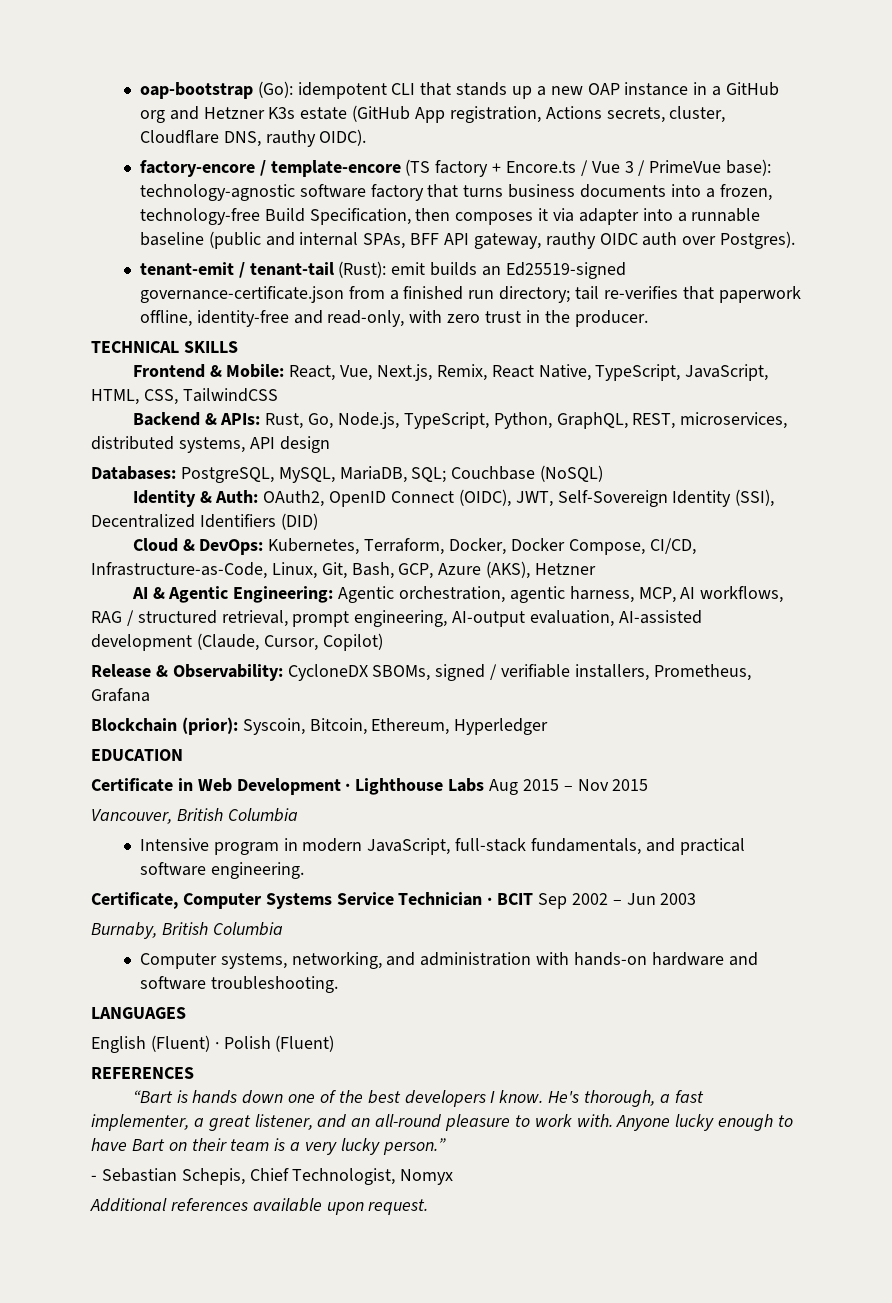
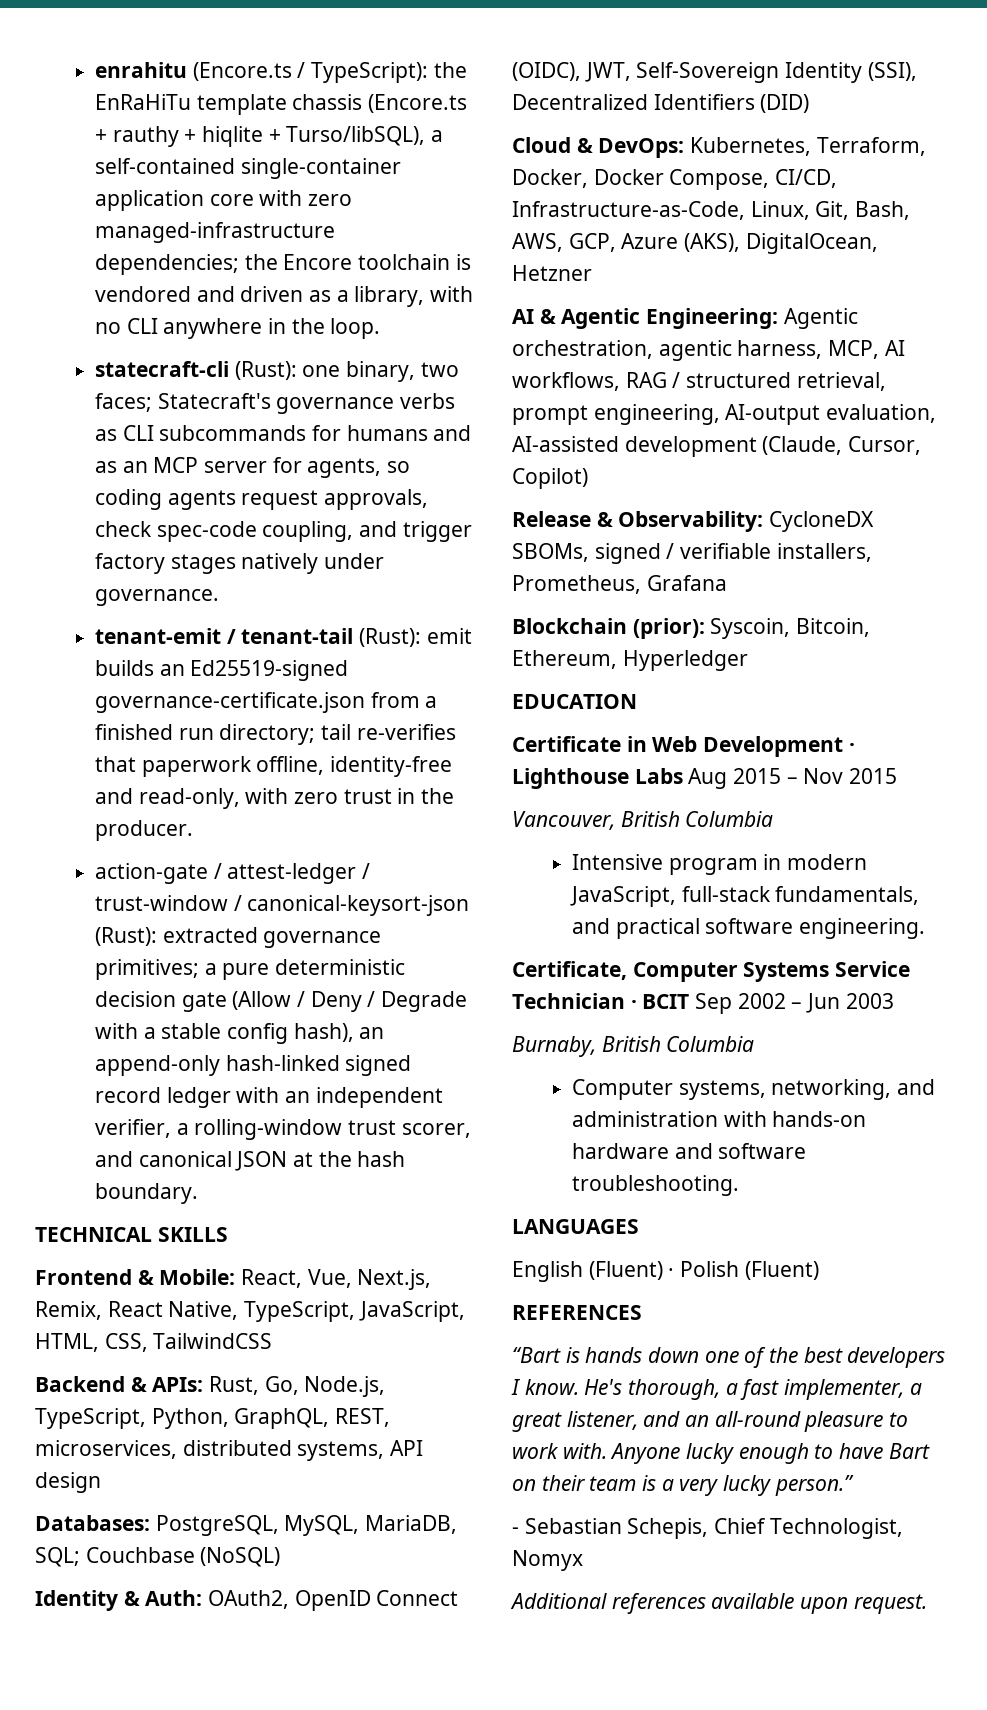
- oap-bootstrap (Go): idempotent CLI that stands up a new OAP instance in a GitHub org and Hetzner K3s estate (GitHub App registration, Actions secrets, cluster, Cloudflare DNS, rauthy OIDC).
- factory-encore / template-encore (TS factory + Encore.ts / Vue 3 / PrimeVue base): technology-agnostic software factory that turns business documents into a frozen, technology-free Build Specification, then composes it via adapter into a runnable baseline (public and internal SPAs, BFF API gateway, rauthy OIDC auth over Postgres).
+ enrahitu (Encore.ts / TypeScript): the EnRaHiTu template chassis (Encore.ts + rauthy + hiqlite + Turso/libSQL), a self-contained single-container application core with zero managed-infrastructure dependencies; the Encore toolchain is vendored and driven as a library, with no CLI anywhere in the loop.
+ statecraft-cli (Rust): one binary, two faces; Statecraft's governance verbs as CLI subcommands for humans and as an MCP server for agents, so coding agents request approvals, check spec-code coupling, and trigger factory stages natively under governance.
+ action-gate / attest-ledger / trust-window / canonical-keysort-json (Rust): extracted governance primitives; a pure deterministic decision gate (Allow / Deny / Degrade with a stable config hash), an append-only hash-linked signed record ledger with an independent verifier, a rolling-window trust scorer, and canonical JSON at the hash boundary.
- Cloud & DevOps: Kubernetes, Terraform, Docker, Docker Compose, CI/CD, Infrastructure-as-Code, Linux, Git, Bash, GCP, Azure (AKS), Hetzner
+ Cloud & DevOps: Kubernetes, Terraform, Docker, Docker Compose, CI/CD, Infrastructure-as-Code, Linux, Git, Bash, AWS, GCP, Azure (AKS), DigitalOcean, Hetzner

